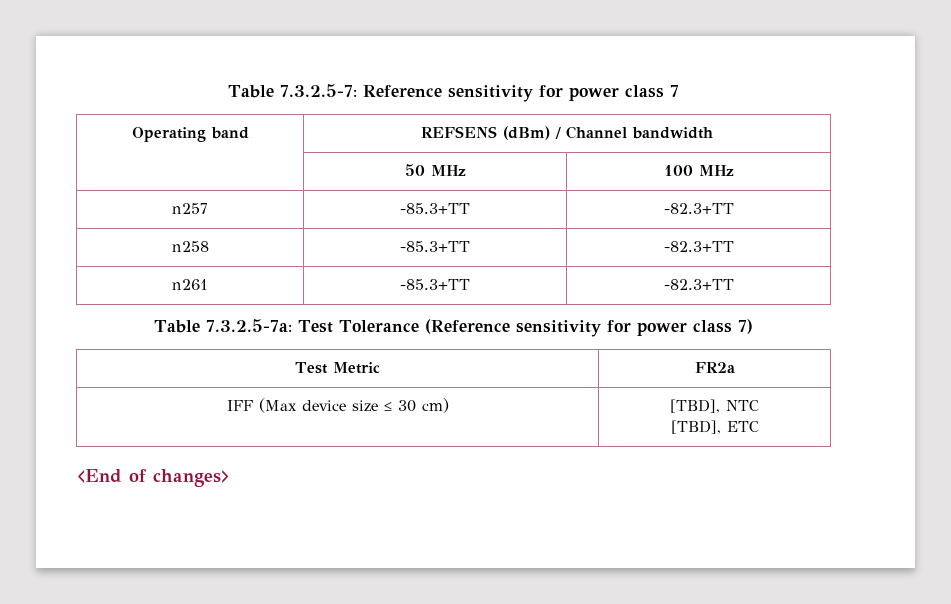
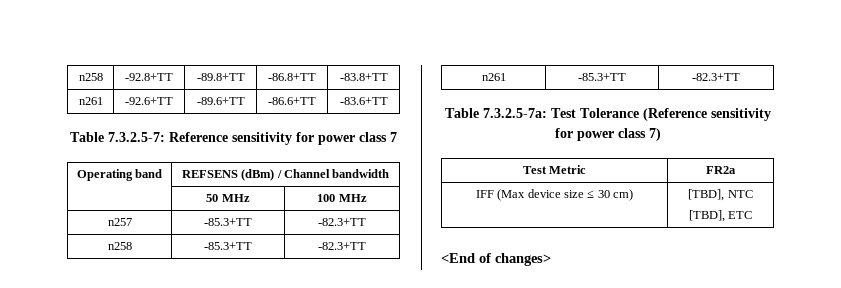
+ n258 | -92.8+TT | -89.8+TT | -86.8+TT | -83.8+TT
+ n261 | -92.6+TT | -89.6+TT | -86.6+TT | -83.6+TT

